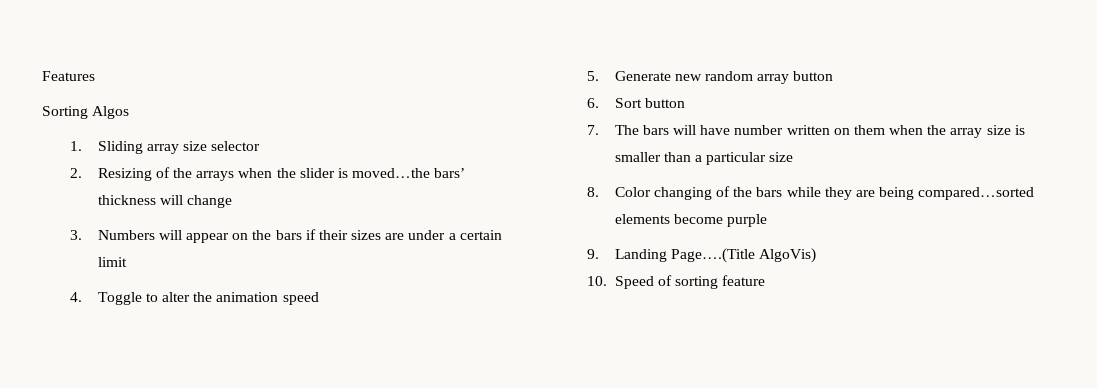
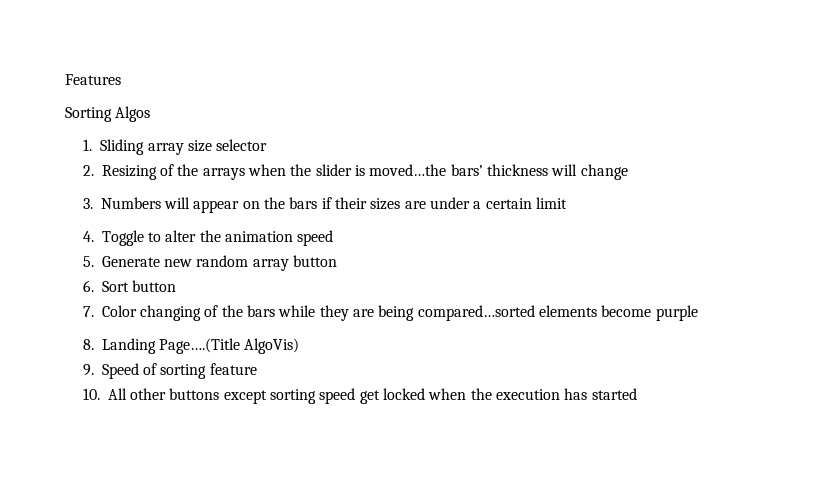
- 7. The bars will have number written on them when the array size is smaller than a particular size
- 8. Color changing of the bars while they are being compared…sorted elements become purple
+ 7. Color changing of the bars while they are being compared…sorted elements become purple
- 9. Landing Page….(Title AlgoVis)
+ 8. Landing Page….(Title AlgoVis)
- 10. Speed of sorting feature
+ 9. Speed of sorting feature
+ 10. All other buttons except sorting speed get locked when the execution has started

